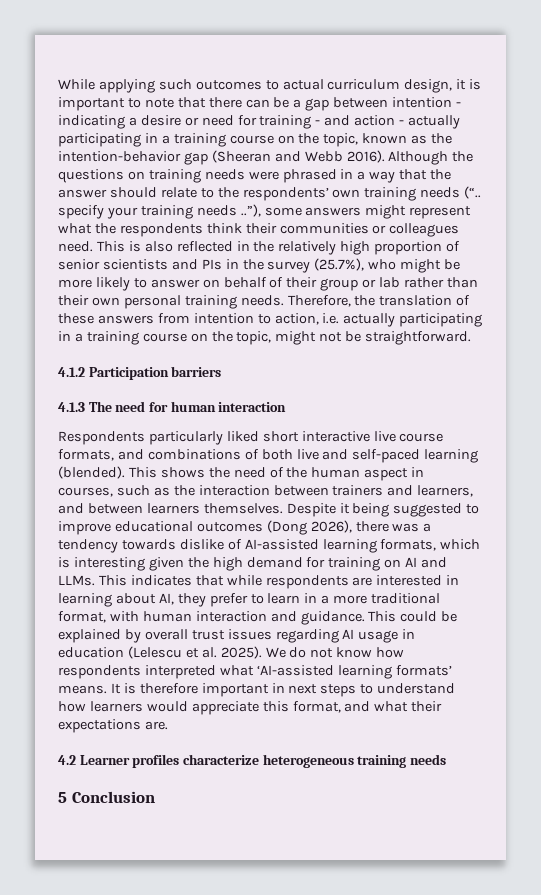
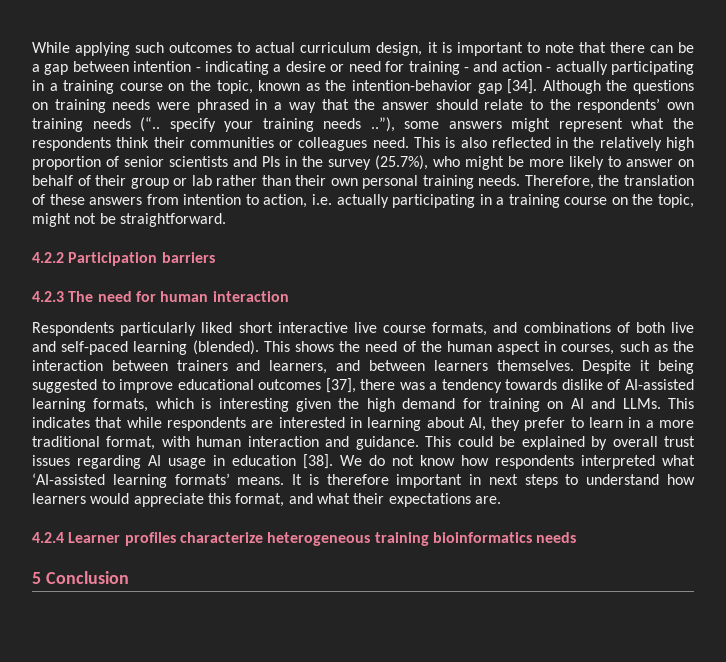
- While applying such outcomes to actual curriculum design, it is important to note that there can be a gap between intention - indicating a desire or need for training - and action - actually participating in a training course on the topic, known as the intention-behavior gap (Sheeran and Webb 2016).
+ While applying such outcomes to actual curriculum design, it is important to note that there can be a gap between intention - indicating a desire or need for training - and action - actually participating in a training course on the topic, known as the intention-behavior gap [34].
- 4.1.2 Participation barriers
+ 4.2.2 Participation barriers
- 4.1.3 The need for human interaction
+ 4.2.3 The need for human interaction
- Despite it being suggested to improve educational outcomes (Dong 2026), there was a tendency towards dislike of AI-assisted learning formats, which is interesting given the high demand for training on AI and LLMs.
+ Despite it being suggested to improve educational outcomes [37], there was a tendency towards dislike of AI-assisted learning formats, which is interesting given the high demand for training on AI and LLMs.
- This could be explained by overall trust issues regarding AI usage in education (Lelescu et al. 2025).
+ This could be explained by overall trust issues regarding AI usage in education [38].
- 4.2 Learner profiles characterize heterogeneous training needs
+ 4.2.4 Learner profiles characterize heterogeneous training bioinformatics needs

